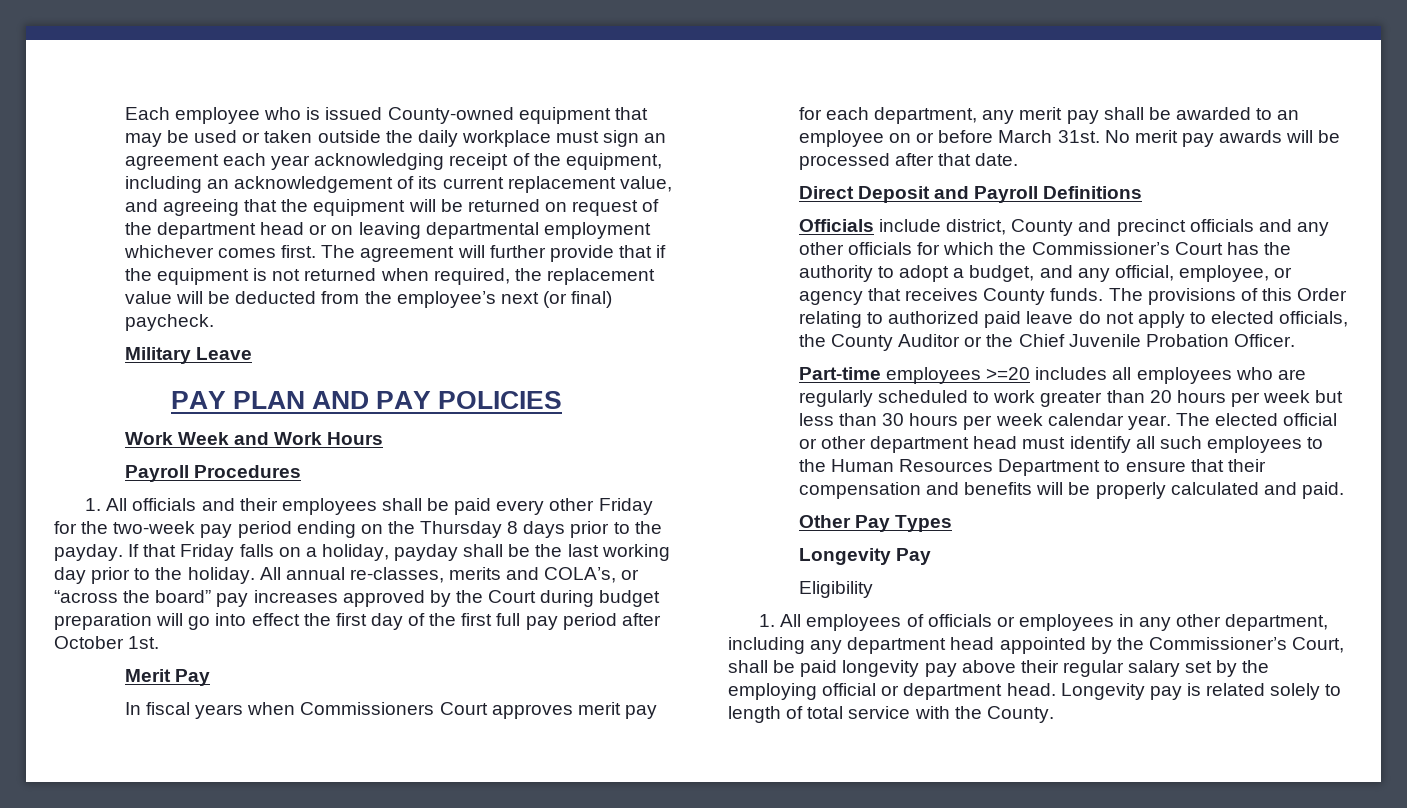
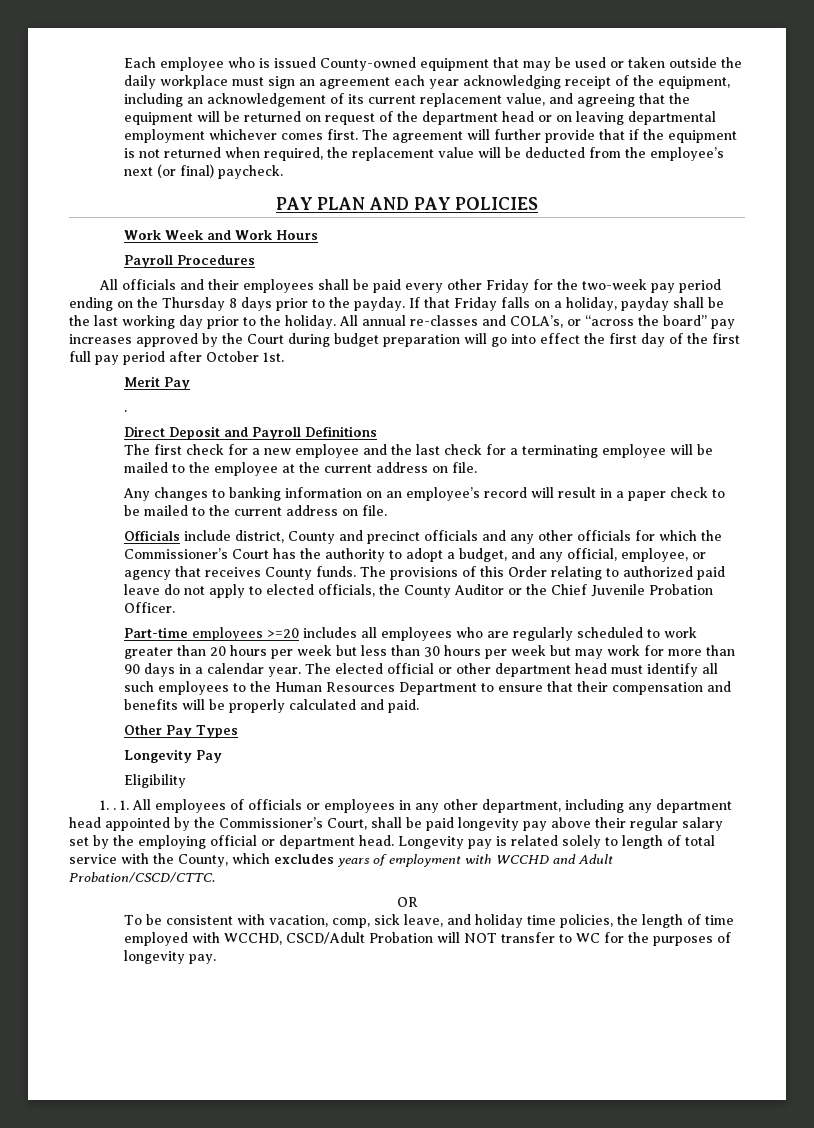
- Military Leave
- 1. All officials and their employees shall be paid every other Friday for the two-week pay period ending on the Thursday 8 days prior to the payday.
+ All officials and their employees shall be paid every other Friday for the two-week pay period ending on the Thursday 8 days prior to the payday.
- All annual re-classes, merits and COLA’s, or “across the board” pay increases approved by the Court during budget preparation will go into effect the first day of the first full pay period after October 1st.
+ All annual re-classes and COLA’s, or “across the board” pay increases approved by the Court during budget preparation will go into effect the first day of the first full pay period after October 1st.
  Merit Pay
- In fiscal years when Commissioners Court approves merit pay for each department, any merit pay shall be awarded to an employee on or before March 31st. No merit pay awards will be processed after that date.
+ .
+ The first check for a new employee and the last check for a terminating employee will be mailed to the employee at the current address on file.
+ Any changes to banking information on an employee’s record will result in a paper check to be mailed to the current address on file.
- Part-time employees >=20 includes all employees who are regularly scheduled to work greater than 20 hours per week but less than 30 hours per week calendar year.
+ Part-time employees >=20 includes all employees who are regularly scheduled to work greater than 20 hours per week but less than 30 hours per week but may work for more than 90 days in a calendar year.
- 1. All employees of officials or employees in any other department, including any department head appointed by the Commissioner’s Court, shall be paid longevity pay above their regular salary set by the employing official or department head.
+ 1. . 1. All employees of officials or employees in any other department, including any department head appointed by the Commissioner’s Court, shall be paid longevity pay above their regular salary set by the employing official or department head.
- Longevity pay is related solely to length of total service with the County.
+ Longevity pay is related solely to length of total service with the County, which excludes years of employment with WCCHD and Adult Probation/CSCD/CTTC.
+ OR
+ To be consistent with vacation, comp, sick leave, and holiday time policies, the length of time employed with WCCHD, CSCD/Adult Probation will NOT transfer to WC for the purposes of longevity pay.

